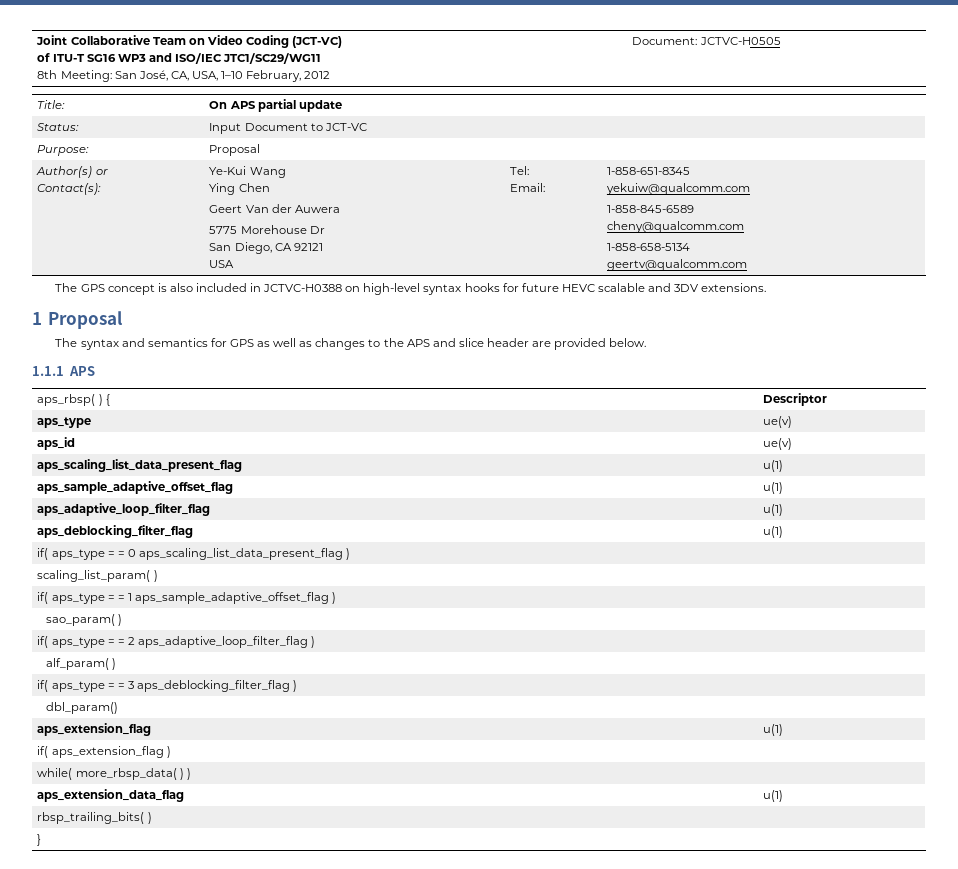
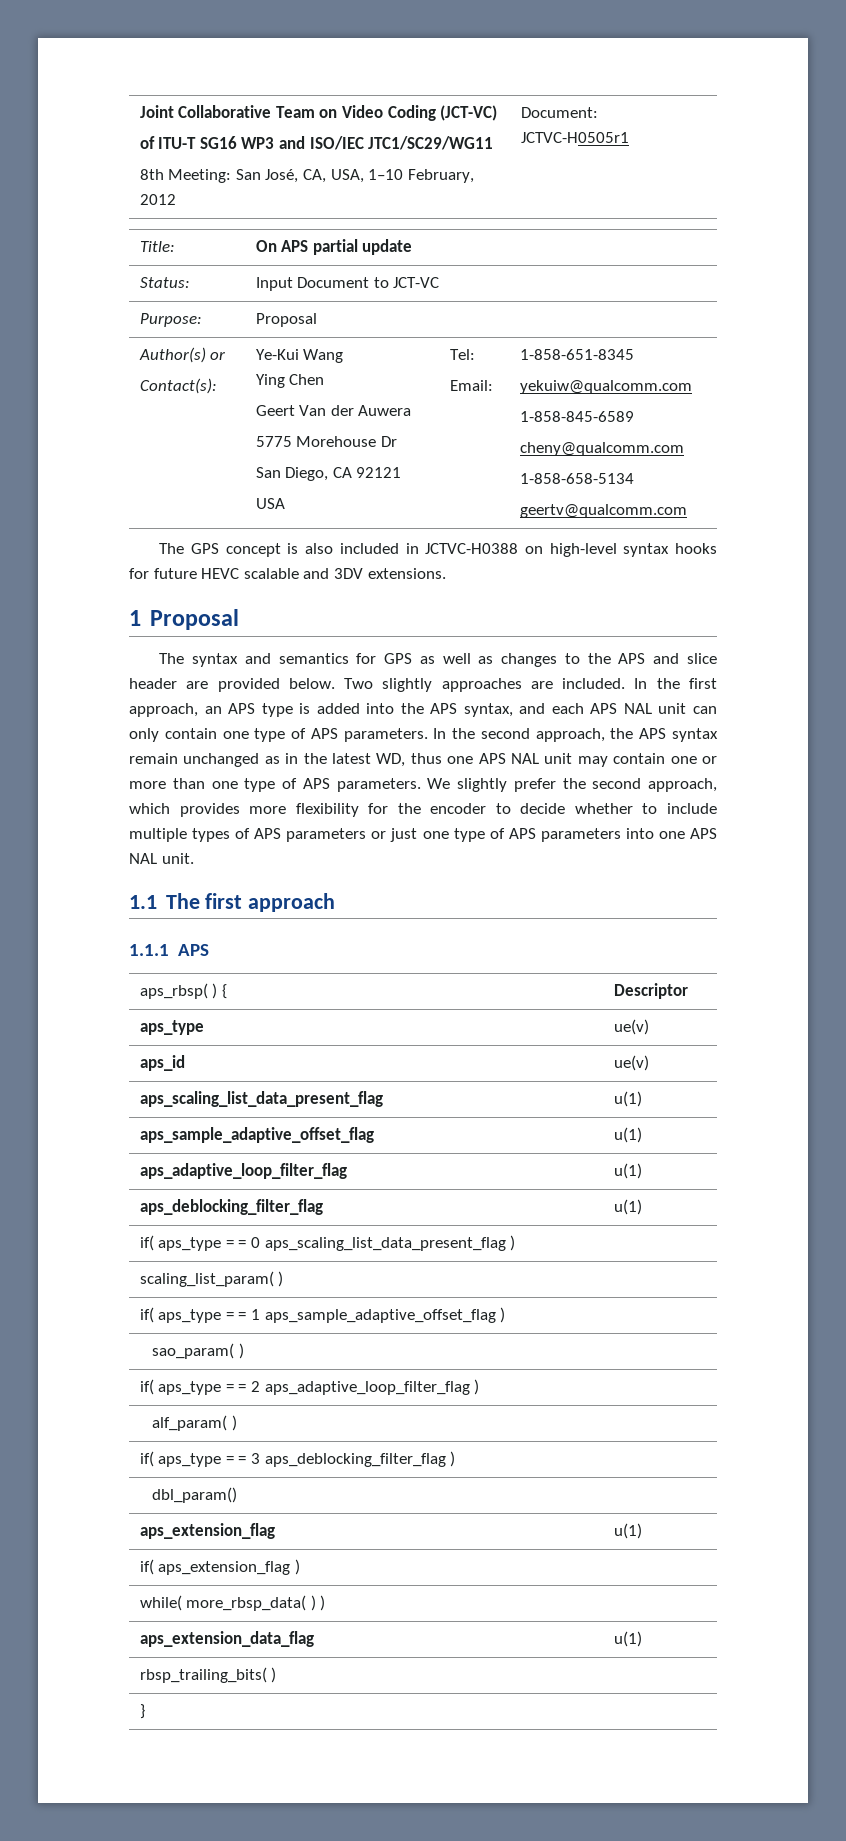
  Joint Collaborative Team on Video Coding (JCT-VC)
  of ITU-T SG16 WP3 and ISO/IEC JTC1/SC29/WG11
- 8th Meeting: San José, CA, USA, 1–10 February, 2012 | Document: JCTVC-H0505
+ 8th Meeting: San José, CA, USA, 1–10 February, 2012 | Document: JCTVC-H0505r1
+ Two slightly approaches are included. In the first approach, an APS type is added into the APS syntax, and each APS NAL unit can only contain one type of APS parameters. In the second approach, the APS syntax remain unchanged as in the latest WD, thus one APS NAL unit may contain one or more than one type of APS parameters. We slightly prefer the second approach, which provides more flexibility for the encoder to decide whether to include multiple types of APS parameters or just one type of APS parameters into one APS NAL unit.
+ 1.1 The first approach

